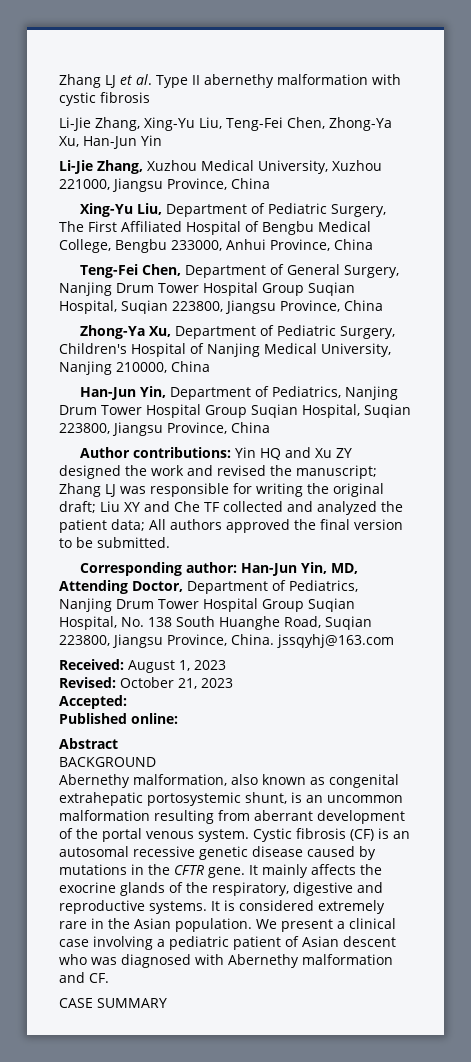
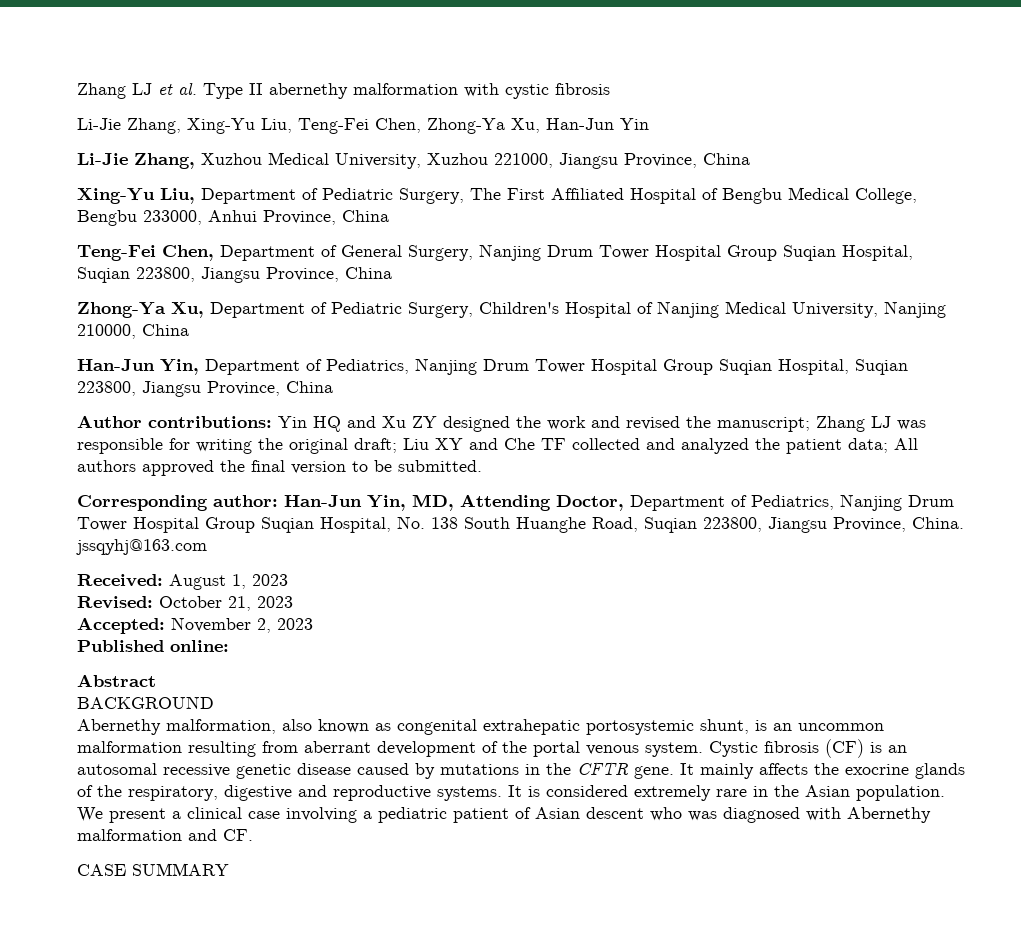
- Accepted:
+ Accepted: November 2, 2023

